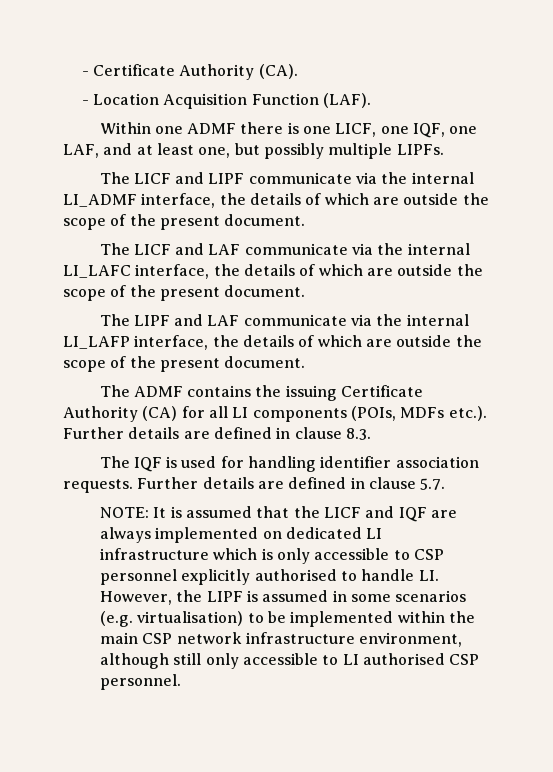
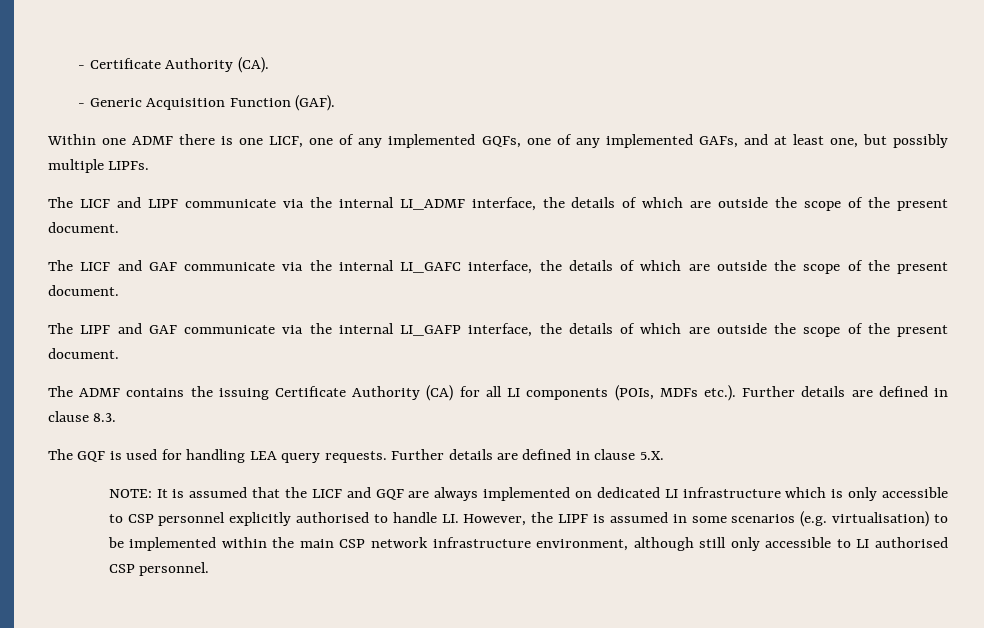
- - Location Acquisition Function (LAF).
+ - Generic Acquisition Function (GAF).
- Within one ADMF there is one LICF, one IQF, one LAF, and at least one, but possibly multiple LIPFs.
+ Within one ADMF there is one LICF, one of any implemented GQFs, one of any implemented GAFs, and at least one, but possibly multiple LIPFs.
- The LICF and LAF communicate via the internal LI_LAFC interface, the details of which are outside the scope of the present document.
+ The LICF and GAF communicate via the internal LI_GAFC interface, the details of which are outside the scope of the present document.
- The LIPF and LAF communicate via the internal LI_LAFP interface, the details of which are outside the scope of the present document.
+ The LIPF and GAF communicate via the internal LI_GAFP interface, the details of which are outside the scope of the present document.
- The IQF is used for handling identifier association requests.
+ The GQF is used for handling LEA query requests.
- Further details are defined in clause 5.7.
+ Further details are defined in clause 5.X.
- NOTE: It is assumed that the LICF and IQF are always implemented on dedicated LI infrastructure which is only accessible to CSP personnel explicitly authorised to handle LI. However, the LIPF is assumed in some scenarios (e.g. virtualisation) to be implemented within the main CSP network infrastructure environment, although still only accessible to LI authorised CSP personnel.
+ NOTE: It is assumed that the LICF and GQF are always implemented on dedicated LI infrastructure which is only accessible to CSP personnel explicitly authorised to handle LI. However, the LIPF is assumed in some scenarios (e.g. virtualisation) to be implemented within the main CSP network infrastructure environment, although still only accessible to LI authorised CSP personnel.

